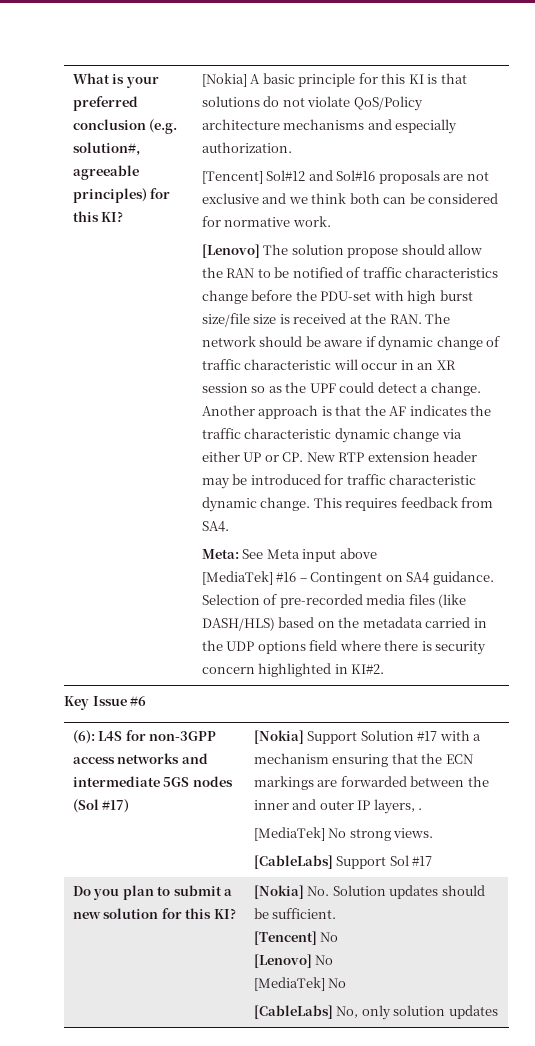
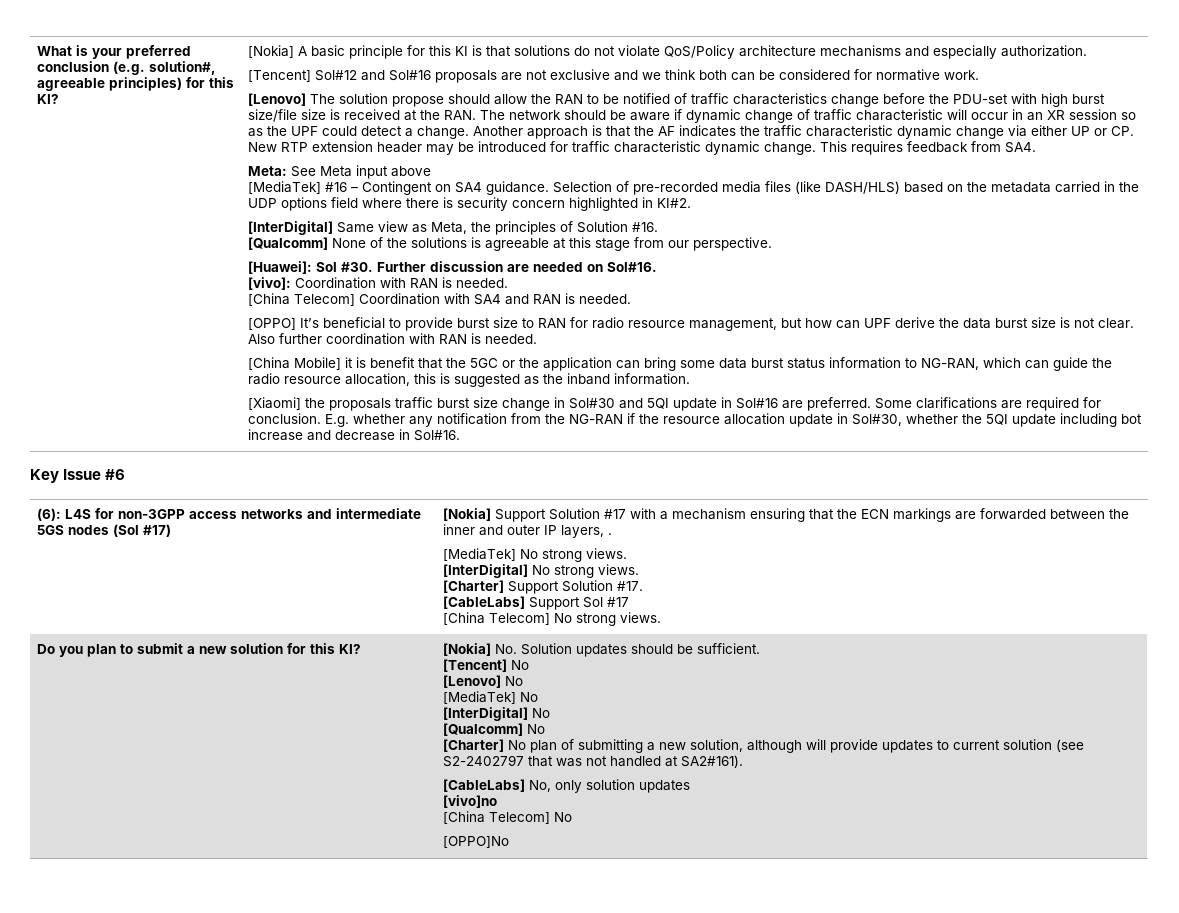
+ [InterDigital] Same view as Meta, the principles of Solution #16.
+ [Qualcomm] None of the solutions is agreeable at this stage from our perspective.
+ [Huawei]: Sol #30. Further discussion are needed on Sol#16.
+ [vivo]: Coordination with RAN is needed.
+ [China Telecom] Coordination with SA4 and RAN is needed.
+ [OPPO] It’s beneficial to provide burst size to RAN for radio resource management, but how can UPF derive the data burst size is not clear. Also further coordination with RAN is needed.
+ [China Mobile] it is benefit that the 5GC or the application can bring some data burst status information to NG-RAN, which can guide the radio resource allocation, this is suggested as the inband information.
+ [Xiaomi] the proposals traffic burst size change in Sol#30 and 5QI update in Sol#16 are preferred. Some clarifications are required for conclusion. E.g. whether any notification from the NG-RAN if the resource allocation update in Sol#30, whether the 5QI update including bot increase and decrease in Sol#16.
+ [InterDigital] No strong views.
+ [Charter] Support Solution #17.
+ [China Telecom] No strong views.
  [Lenovo] No
  [MediaTek] No
+ [InterDigital] No
+ [Qualcomm] No
+ [Charter] No plan of submitting a new solution, although will provide updates to current solution (see S2-2402797 that was not handled at SA2#161).
+ [vivo]no
+ [China Telecom] No
+ [OPPO]No

